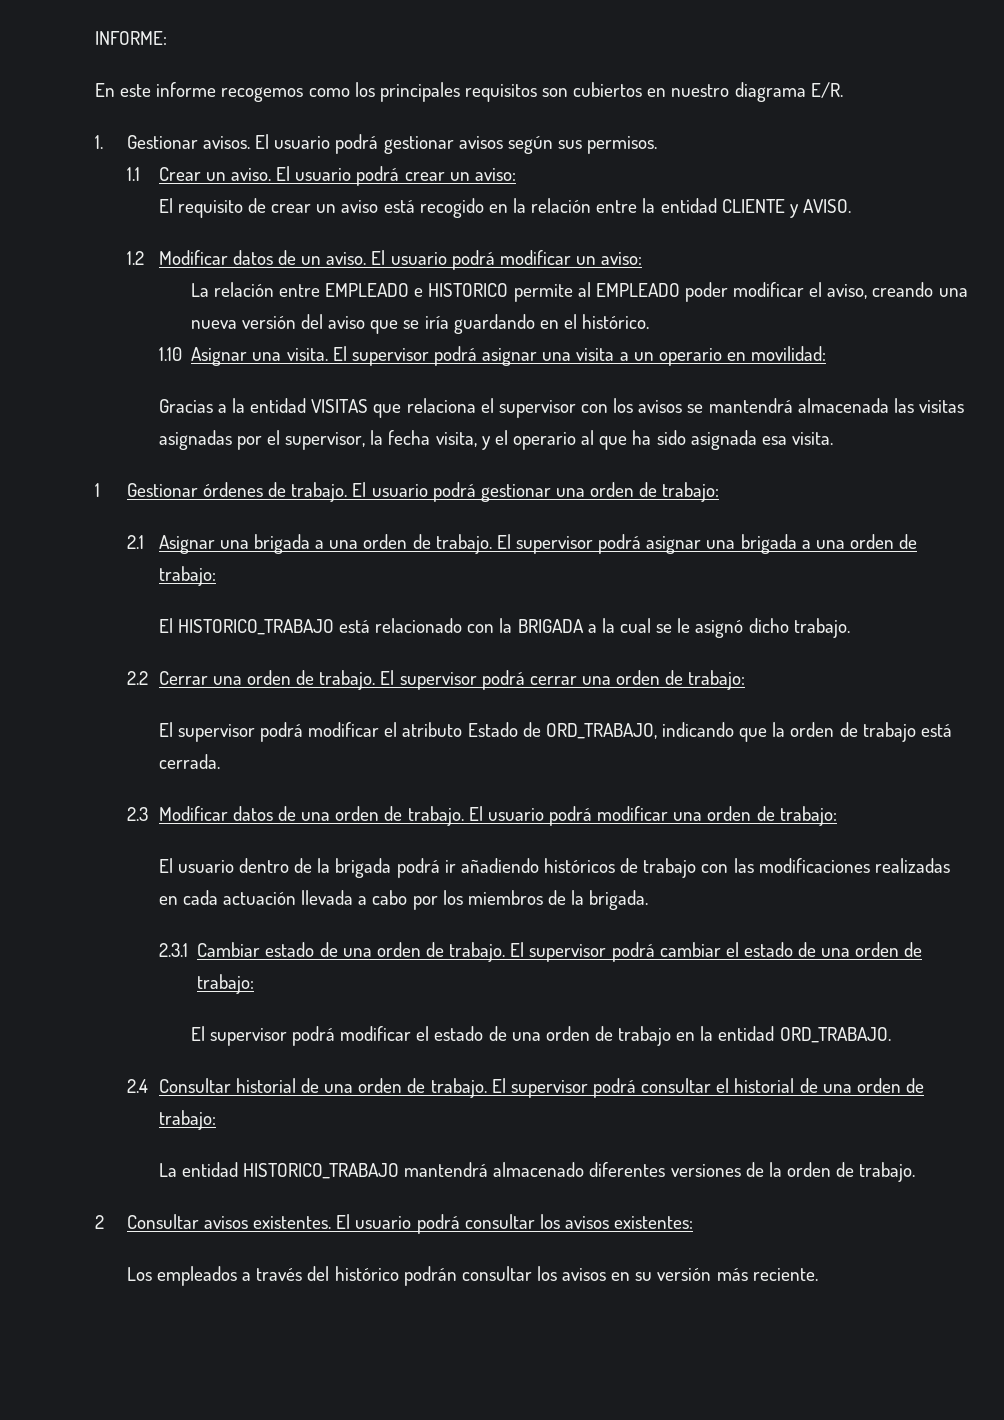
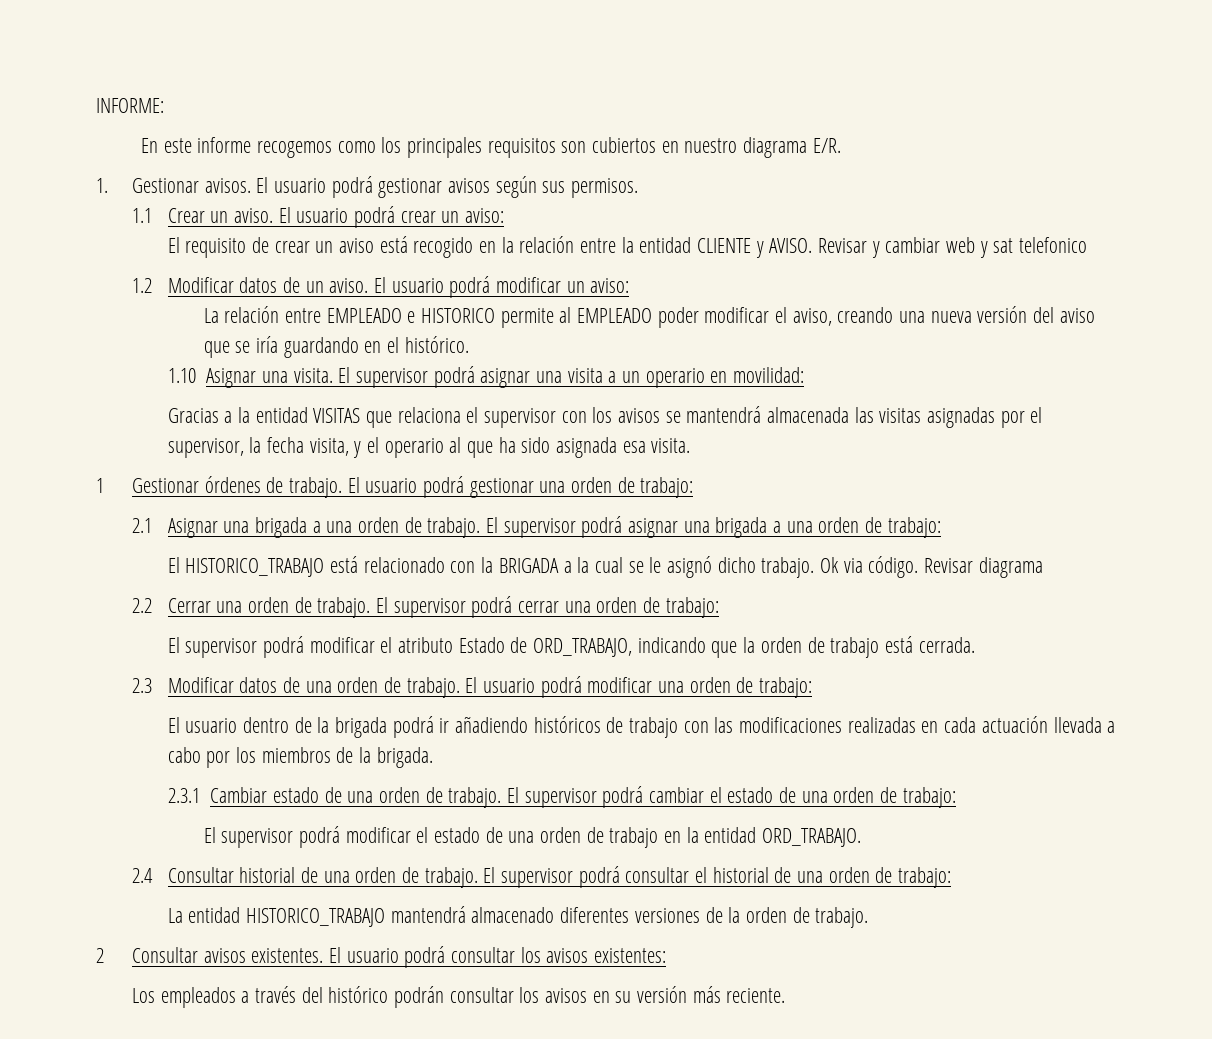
+ Revisar y cambiar web y sat telefonico
+ Ok via código. Revisar diagrama

